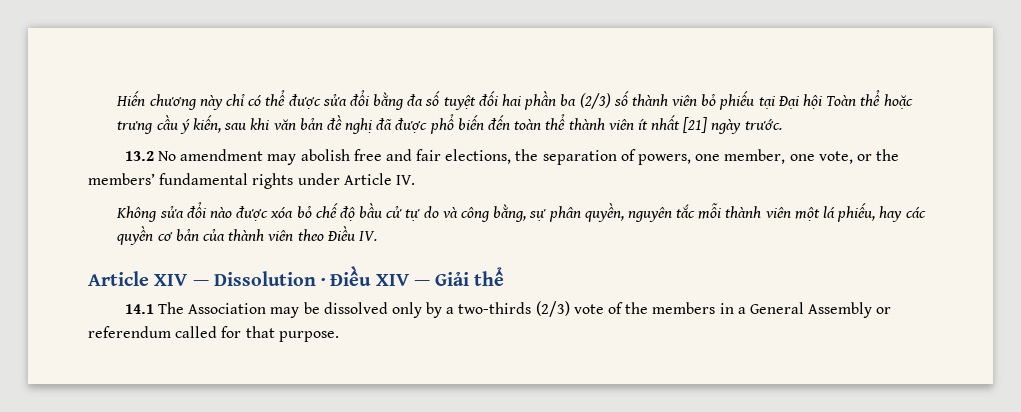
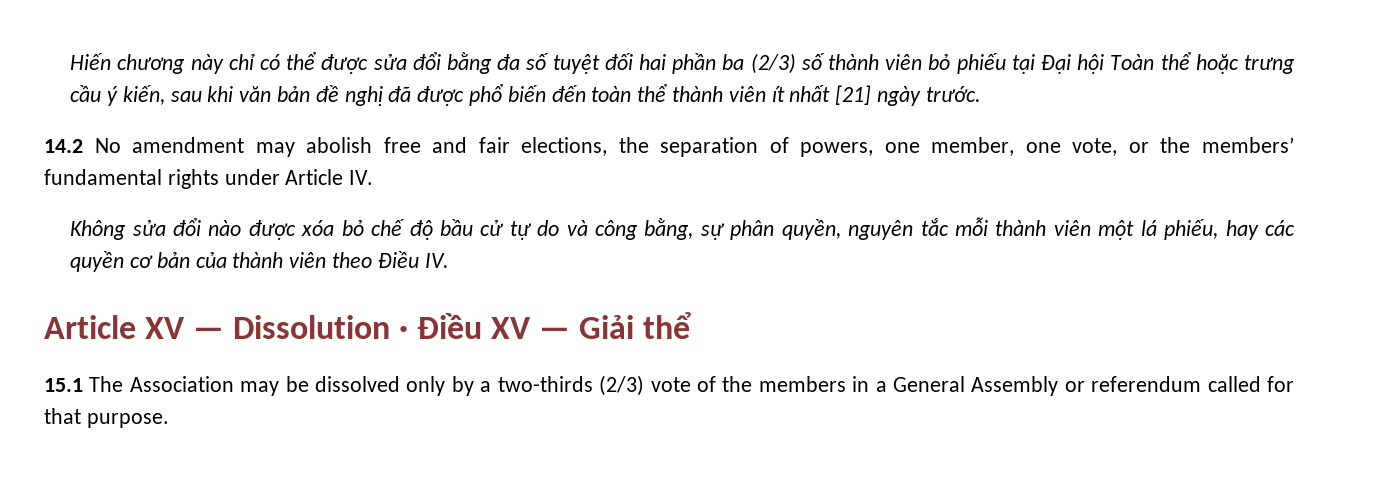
- 13.2 No amendment may abolish free and fair elections, the separation of powers, one member, one vote, or the members’ fundamental rights under Article IV.
+ 14.2 No amendment may abolish free and fair elections, the separation of powers, one member, one vote, or the members’ fundamental rights under Article IV.
- Article XIV — Dissolution · Điều XIV — Giải thể
+ Article XV — Dissolution · Điều XV — Giải thể
- 14.1 The Association may be dissolved only by a two-thirds (2/3) vote of the members in a General Assembly or referendum called for that purpose.
+ 15.1 The Association may be dissolved only by a two-thirds (2/3) vote of the members in a General Assembly or referendum called for that purpose.

